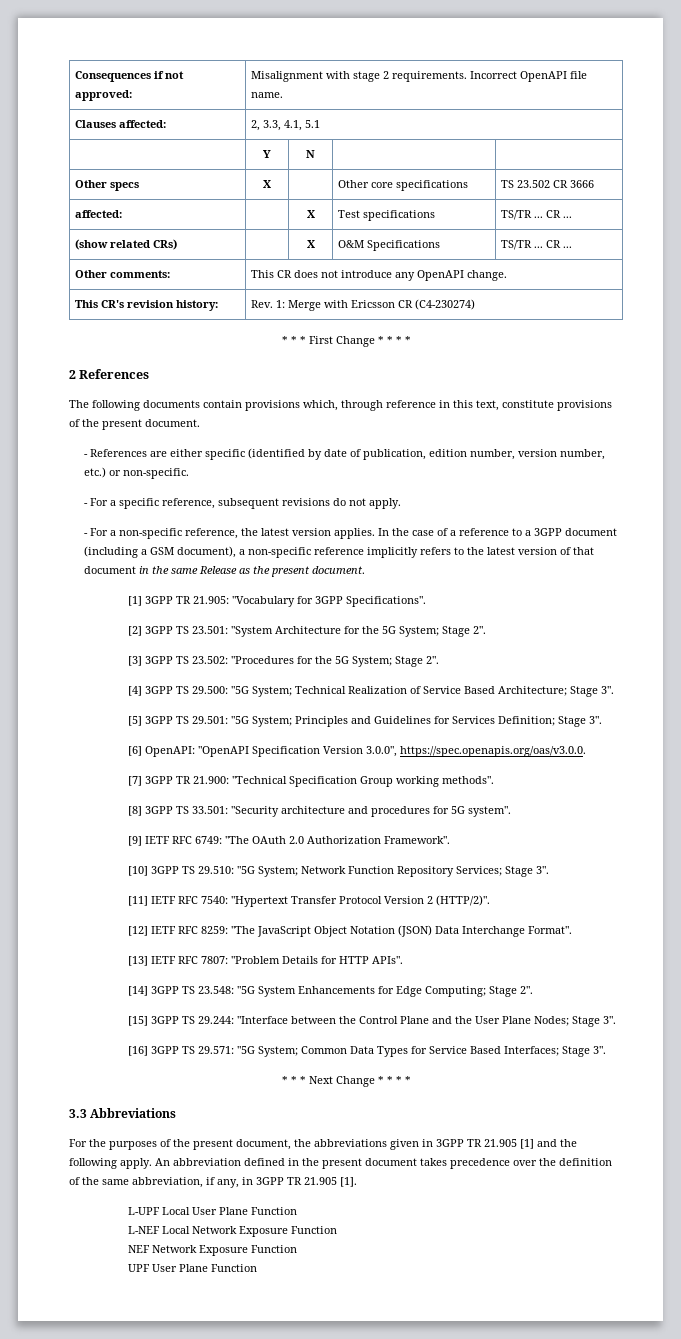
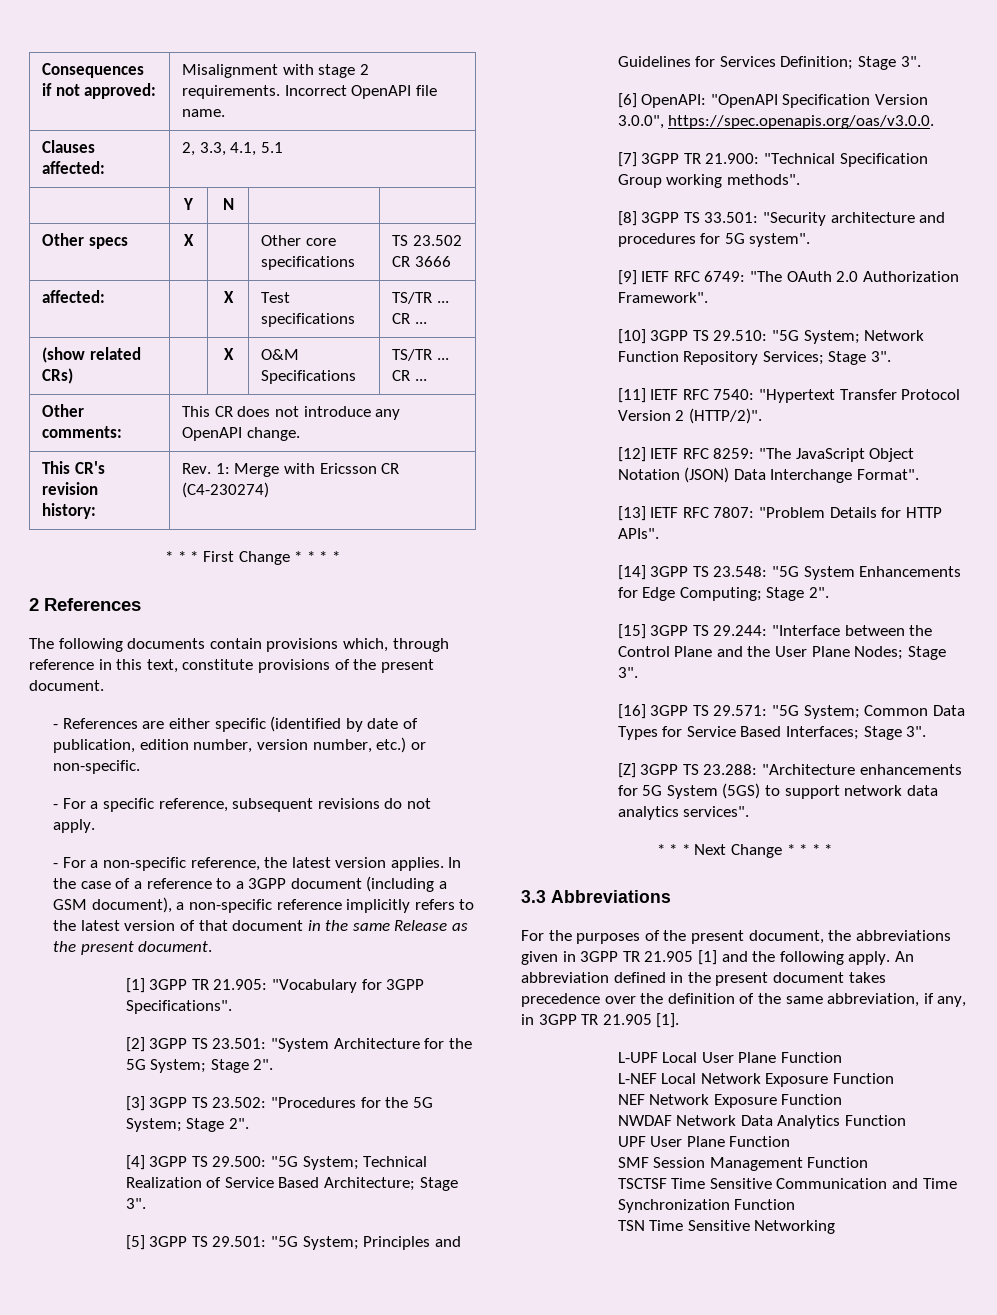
+ [Z] 3GPP TS 23.288: "Architecture enhancements for 5G System (5GS) to support network data analytics services".
+ NWDAF Network Data Analytics Function
+ SMF Session Management Function
+ TSCTSF Time Sensitive Communication and Time Synchronization Function
+ TSN Time Sensitive Networking

